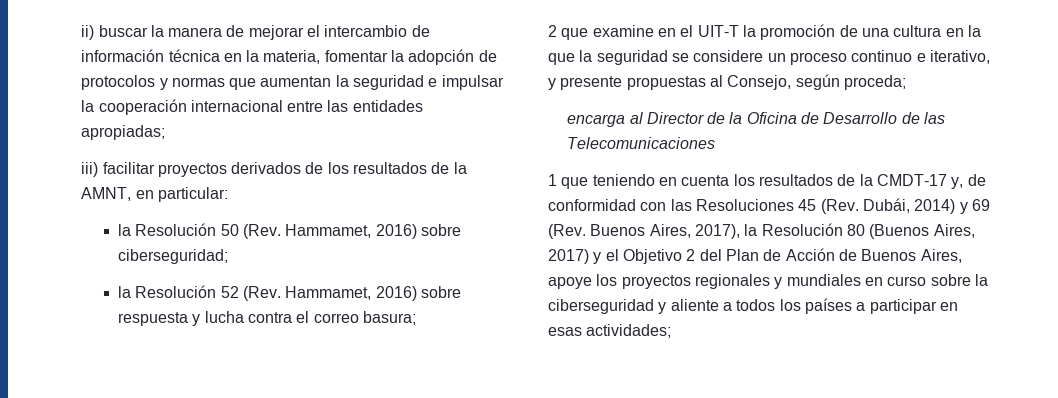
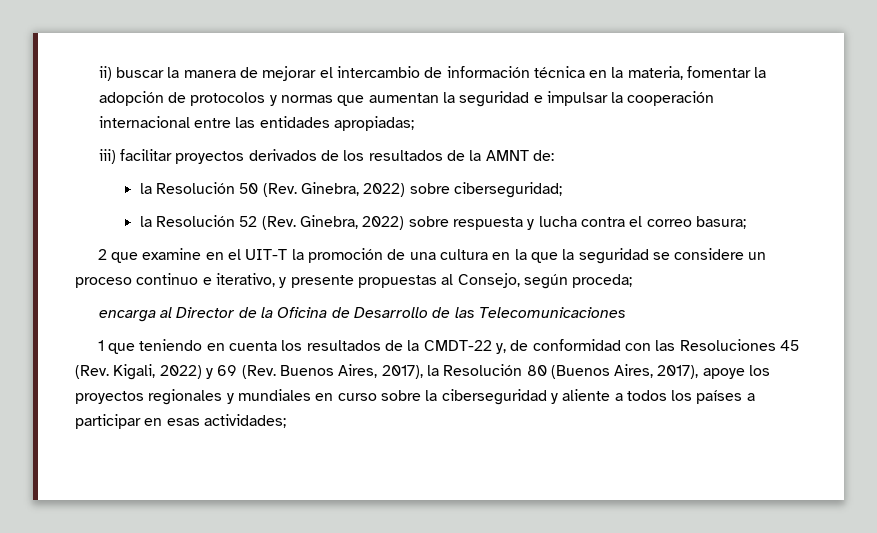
- iii) facilitar proyectos derivados de los resultados de la AMNT, en particular:
+ iii) facilitar proyectos derivados de los resultados de la AMNT de:
- la Resolución 50 (Rev. Hammamet, 2016) sobre ciberseguridad;
+ la Resolución 50 (Rev. Ginebra, 2022) sobre ciberseguridad;
- la Resolución 52 (Rev. Hammamet, 2016) sobre respuesta y lucha contra el correo basura;
+ la Resolución 52 (Rev. Ginebra, 2022) sobre respuesta y lucha contra el correo basura;
- 1 que teniendo en cuenta los resultados de la CMDT-17 y, de conformidad con las Resoluciones 45 (Rev. Dubái, 2014) y 69 (Rev. Buenos Aires, 2017), la Resolución 80 (Buenos Aires, 2017) y el Objetivo 2 del Plan de Acción de Buenos Aires, apoye los proyectos regionales y mundiales en curso sobre la ciberseguridad y aliente a todos los países a participar en esas actividades;
+ 1 que teniendo en cuenta los resultados de la CMDT-22 y, de conformidad con las Resoluciones 45 (Rev. Kigali, 2022) y 69 (Rev. Buenos Aires, 2017), la Resolución 80 (Buenos Aires, 2017), apoye los proyectos regionales y mundiales en curso sobre la ciberseguridad y aliente a todos los países a participar en esas actividades;

